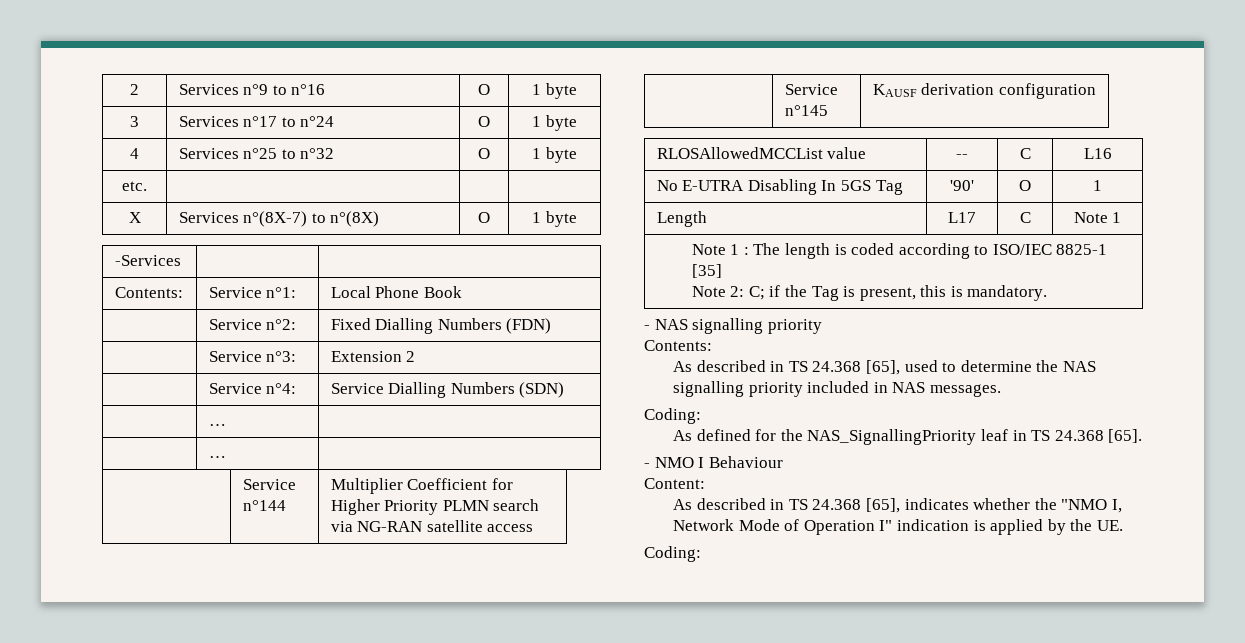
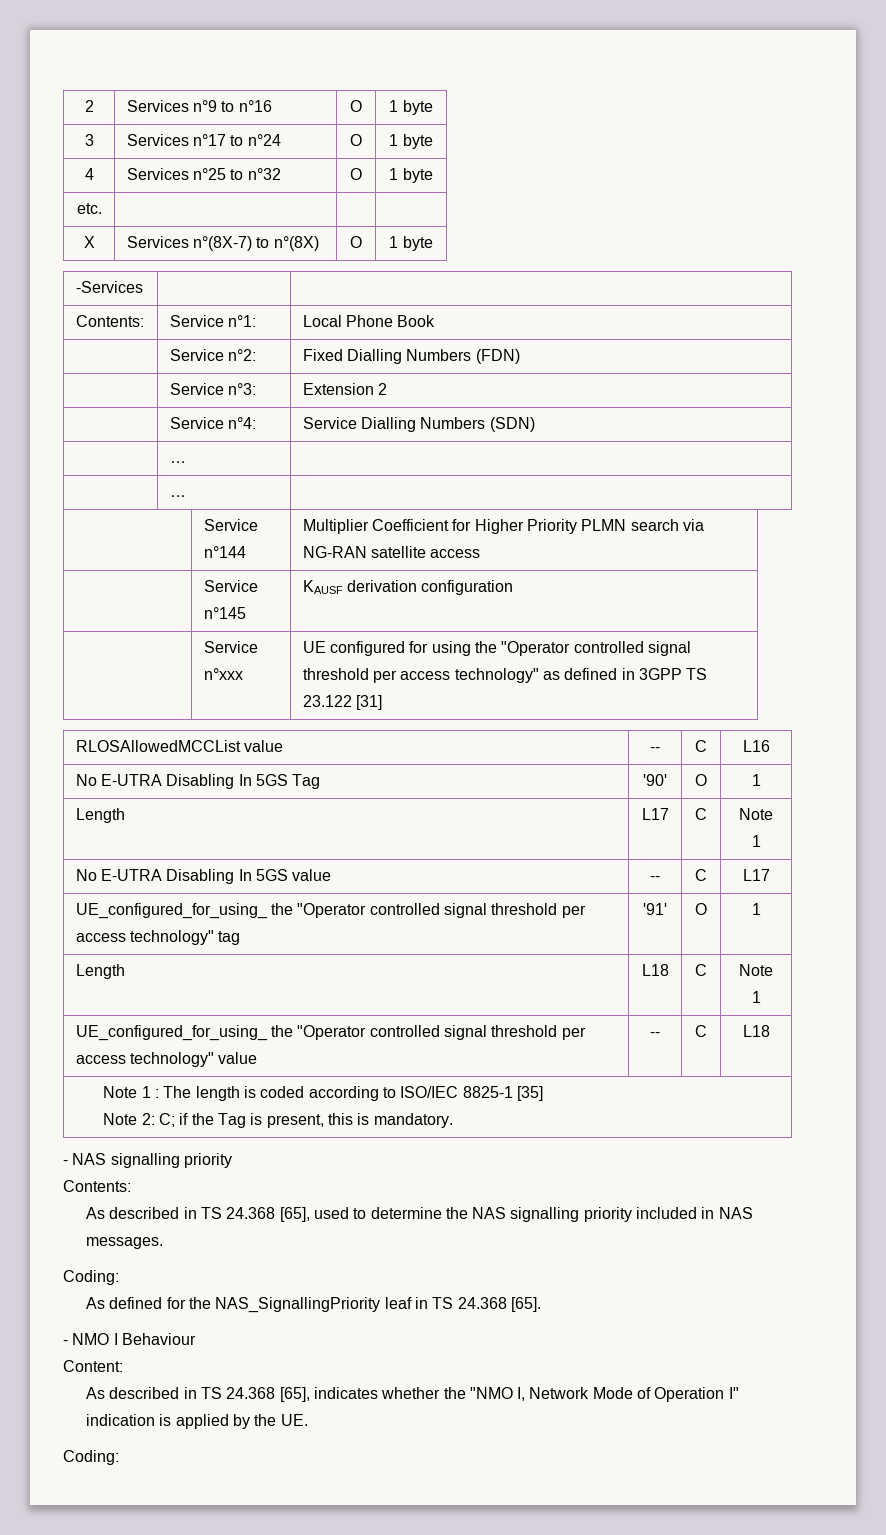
+ | Service n°xxx | UE configured for using the "Operator controlled signal threshold per access technology" as defined in 3GPP TS 23.122 [31]
+ No E-UTRA Disabling In 5GS value | -- | C | L17
+ UE_configured_for_using_ the "Operator controlled signal threshold per access technology" tag | '91' | O | 1
+ Length | L18 | C | Note 1
+ UE_configured_for_using_ the "Operator controlled signal threshold per access technology" value | -- | C | L18

